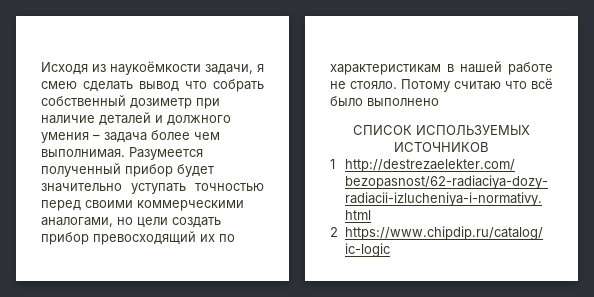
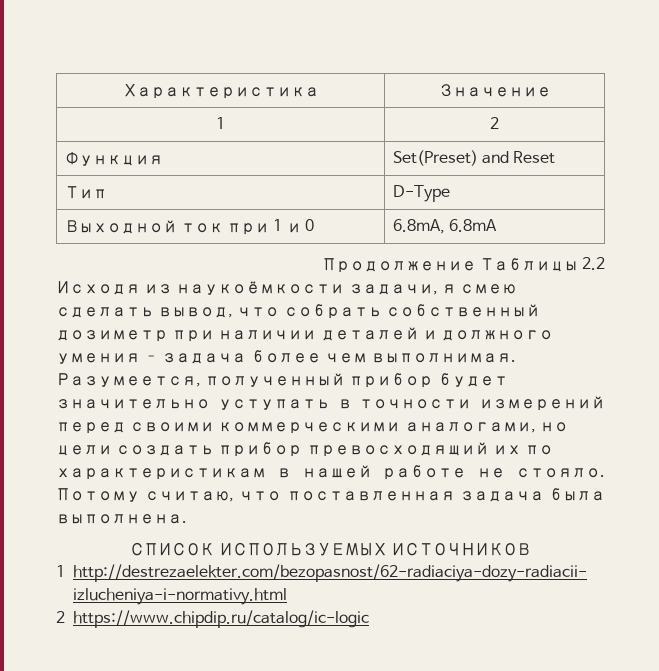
+ Характеристика | Значение
+ 1 | 2
+ Функция | Set(Preset) and Reset
+ Тип | D-Type
+ Выходной ток при 1 и 0 | 6.8mA, 6.8mA
+ Продолжение Таблицы 2.2
- Исходя из наукоёмкости задачи, я смею сделать вывод что собрать собственный дозиметр при наличие деталей и должного умения – задача более чем выполнимая.
+ Исходя из наукоёмкости задачи, я смею сделать вывод, что собрать собственный дозиметр при наличии деталей и должного умения – задача более чем выполнимая.
- Разумеется полученный прибор будет значительно уступать точностью перед своими коммерческими аналогами, но цели создать прибор превосходящий их по характеристикам в нашей работе не стояло.
+ Разумеется, полученный прибор будет значительно уступать в точности измерений перед своими коммерческими аналогами, но цели создать прибор превосходящий их по характеристикам в нашей работе не стояло.
- Потому считаю что всё было выполнено
+ Потому считаю, что поставленная задача была выполнена.

